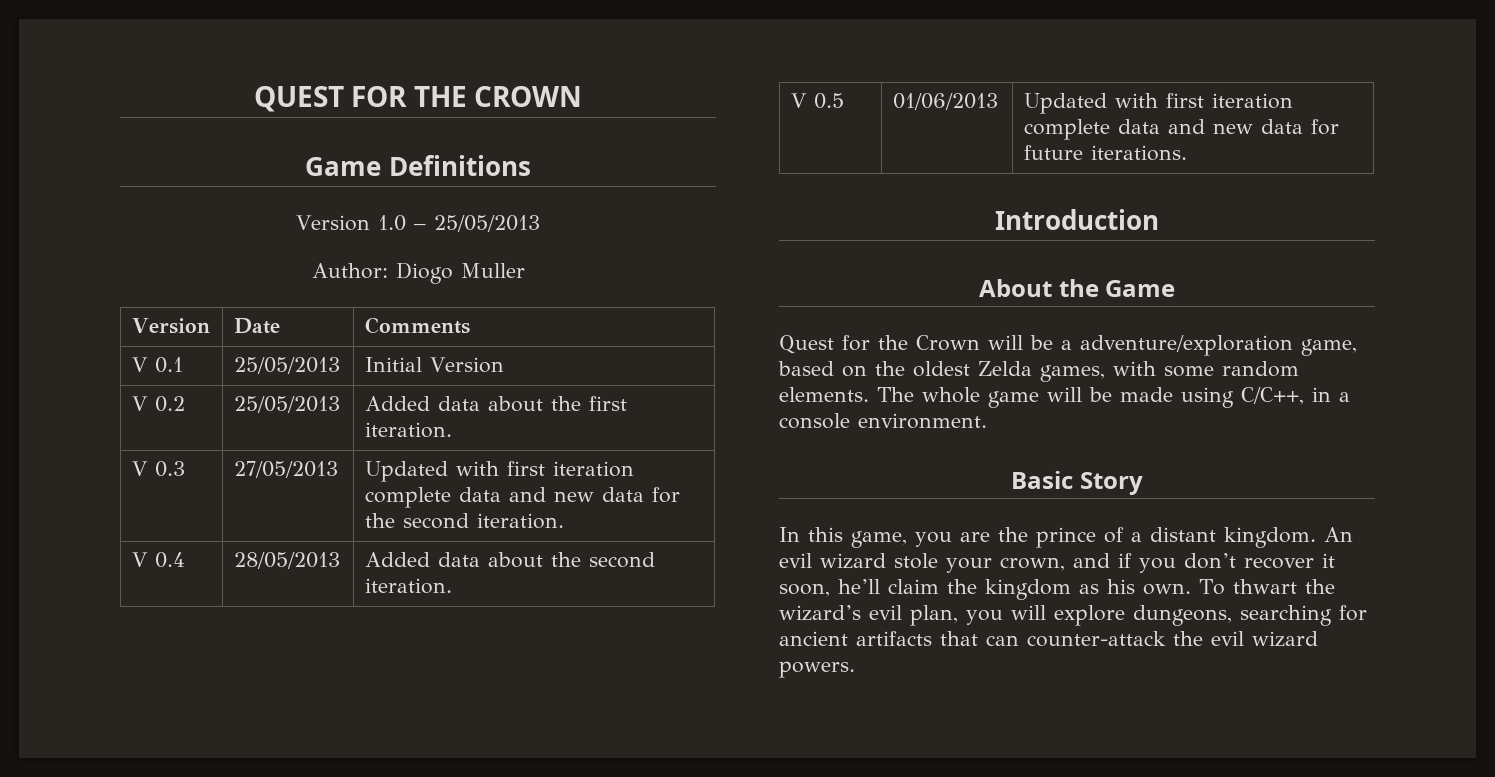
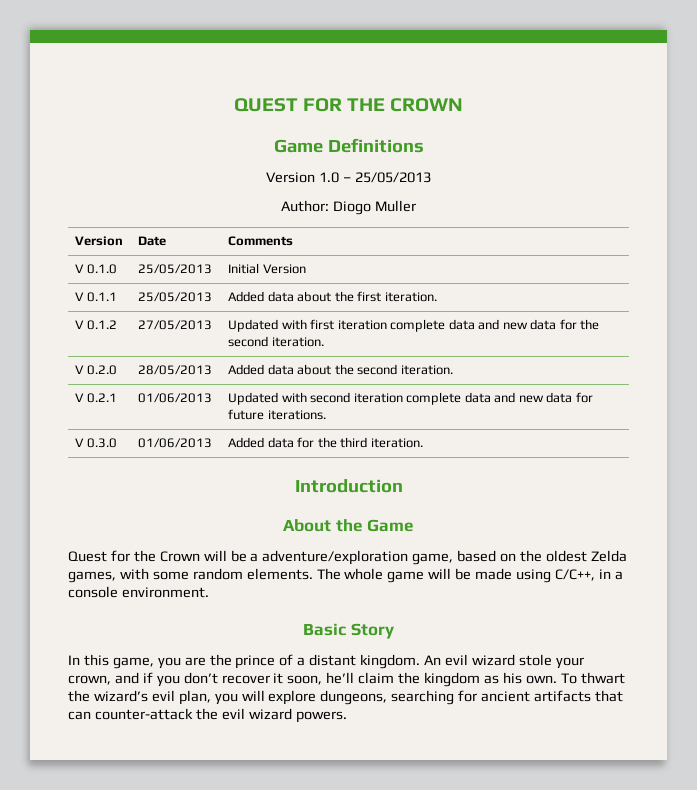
- V 0.1 | 25/05/2013 | Initial Version
+ V 0.1.0 | 25/05/2013 | Initial Version
- V 0.2 | 25/05/2013 | Added data about the first iteration.
+ V 0.1.1 | 25/05/2013 | Added data about the first iteration.
- V 0.3 | 27/05/2013 | Updated with first iteration complete data and new data for the second iteration.
+ V 0.1.2 | 27/05/2013 | Updated with first iteration complete data and new data for the second iteration.
- V 0.4 | 28/05/2013 | Added data about the second iteration.
+ V 0.2.0 | 28/05/2013 | Added data about the second iteration.
- V 0.5 | 01/06/2013 | Updated with first iteration complete data and new data for future iterations.
+ V 0.2.1 | 01/06/2013 | Updated with second iteration complete data and new data for future iterations.
+ V 0.3.0 | 01/06/2013 | Added data for the third iteration.

